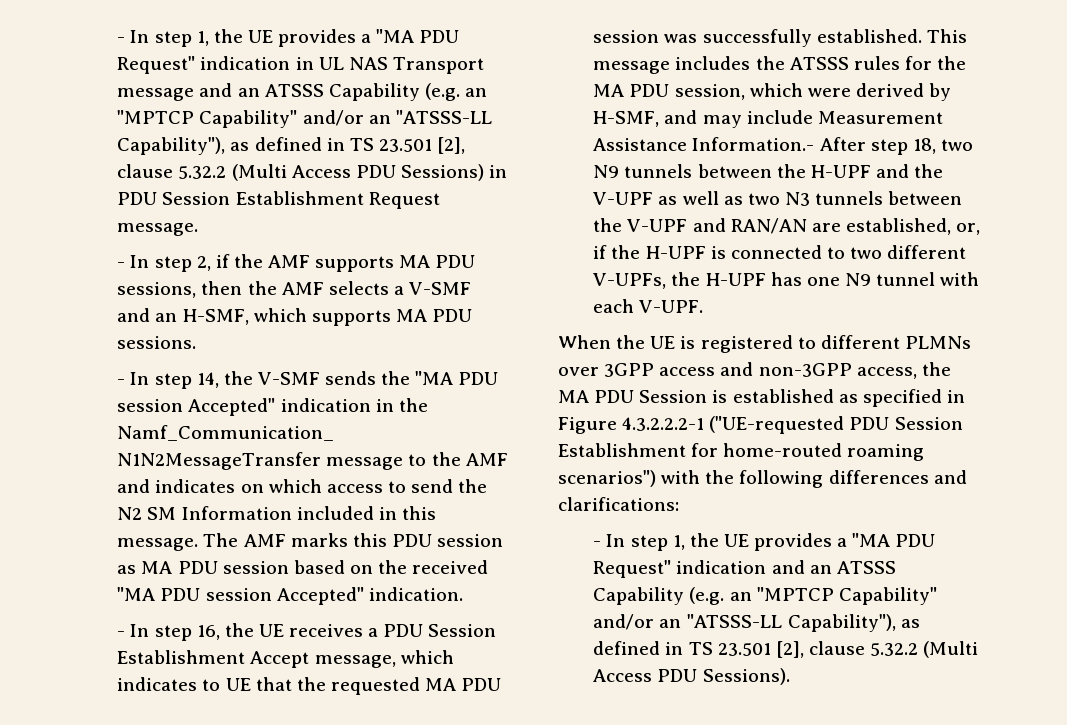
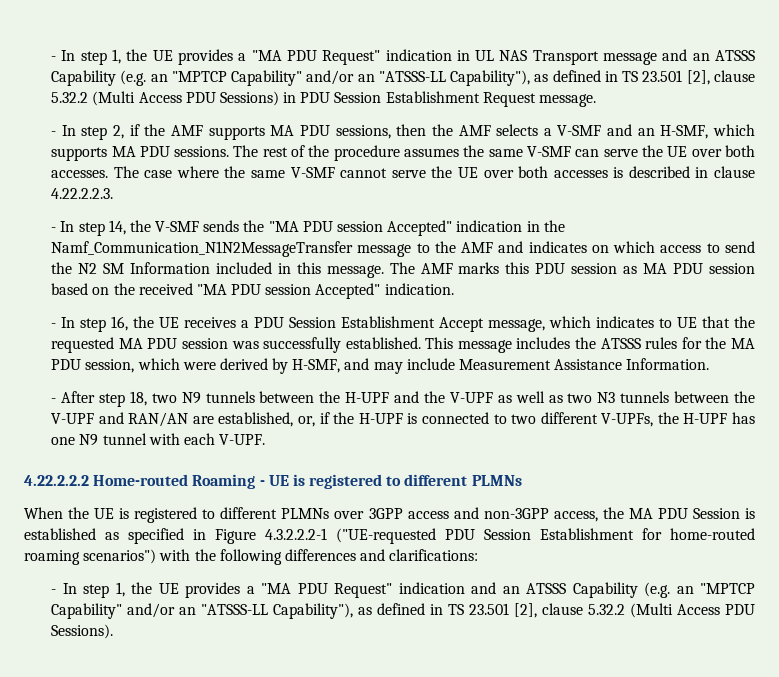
+ The rest of the procedure assumes the same V-SMF can serve the UE over both accesses. The case where the same V-SMF cannot serve the UE over both accesses is described in clause 4.22.2.2.3.
- This message includes the ATSSS rules for the MA PDU session, which were derived by H-SMF, and may include Measurement Assistance Information.- After step 18, two N9 tunnels between the H-UPF and the V-UPF as well as two N3 tunnels between the V-UPF and RAN/AN are established, or, if the H-UPF is connected to two different V-UPFs, the H-UPF has one N9 tunnel with each V-UPF.
+ This message includes the ATSSS rules for the MA PDU session, which were derived by H-SMF, and may include Measurement Assistance Information.
+ - After step 18, two N9 tunnels between the H-UPF and the V-UPF as well as two N3 tunnels between the V-UPF and RAN/AN are established, or, if the H-UPF is connected to two different V-UPFs, the H-UPF has one N9 tunnel with each V-UPF.
+ 4.22.2.2.2 Home-routed Roaming - UE is registered to different PLMNs

